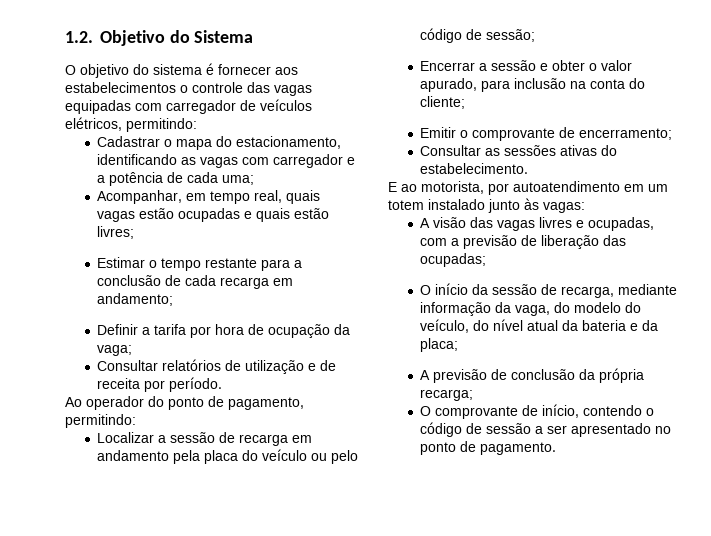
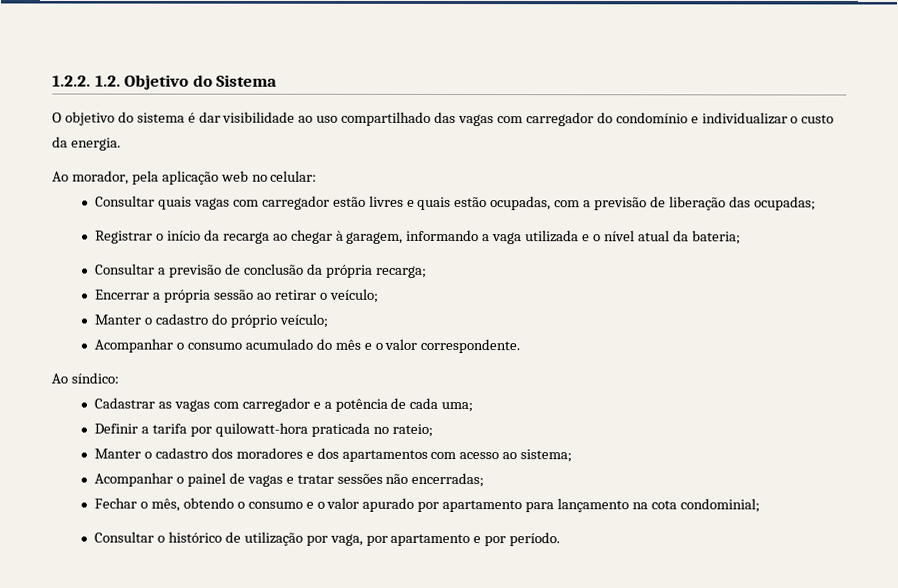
- 1.2. Objetivo do Sistema
+ 1.2.2. 1.2. Objetivo do Sistema
- O objetivo do sistema é fornecer aos estabelecimentos o controle das vagas equipadas com carregador de veículos elétricos, permitindo:
- Cadastrar o mapa do estacionamento, identificando as vagas com carregador e a potência de cada uma;
+ O objetivo do sistema é dar visibilidade ao uso compartilhado das vagas com carregador do condomínio e individualizar o custo da energia.
+ Ao morador, pela aplicação web no celular:
+ Consultar quais vagas com carregador estão livres e quais estão ocupadas, com a previsão de liberação das ocupadas;
+ Registrar o início da recarga ao chegar à garagem, informando a vaga utilizada e o nível atual da bateria;
+ Consultar a previsão de conclusão da própria recarga;
+ Encerrar a própria sessão ao retirar o veículo;
+ Manter o cadastro do próprio veículo;
+ Acompanhar o consumo acumulado do mês e o valor correspondente.
+ Ao síndico:
+ Cadastrar as vagas com carregador e a potência de cada uma;
- Acompanhar, em tempo real, quais vagas estão ocupadas e quais estão livres;
- Estimar o tempo restante para a conclusão de cada recarga em andamento;
- Definir a tarifa por hora de ocupação da vaga;
- Consultar relatórios de utilização e de receita por período.
- Ao operador do ponto de pagamento, permitindo:
- Localizar a sessão de recarga em andamento pela placa do veículo ou pelo código de sessão;
- Encerrar a sessão e obter o valor apurado, para inclusão na conta do cliente;
- Emitir o comprovante de encerramento;
- Consultar as sessões ativas do estabelecimento.
- E ao motorista, por autoatendimento em um totem instalado junto às vagas:
- A visão das vagas livres e ocupadas, com a previsão de liberação das ocupadas;
- O início da sessão de recarga, mediante informação da vaga, do modelo do veículo, do nível atual da bateria e da placa;
- A previsão de conclusão da própria recarga;
- O comprovante de início, contendo o código de sessão a ser apresentado no ponto de pagamento.
+ Definir a tarifa por quilowatt-hora praticada no rateio;
+ Manter o cadastro dos moradores e dos apartamentos com acesso ao sistema;
+ Acompanhar o painel de vagas e tratar sessões não encerradas;
+ Fechar o mês, obtendo o consumo e o valor apurado por apartamento para lançamento na cota condominial;
+ Consultar o histórico de utilização por vaga, por apartamento e por período.

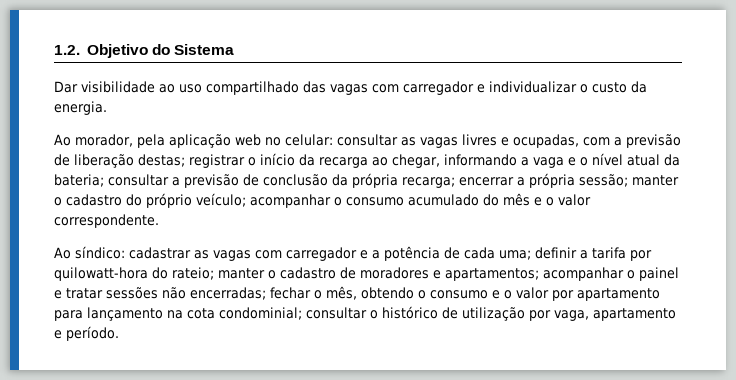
- 1.2.2. 1.2. Objetivo do Sistema
+ 1.2. Objetivo do Sistema
- O objetivo do sistema é dar visibilidade ao uso compartilhado das vagas com carregador do condomínio e individualizar o custo da energia.
+ Dar visibilidade ao uso compartilhado das vagas com carregador e individualizar o custo da energia.
- Ao morador, pela aplicação web no celular:
- Consultar quais vagas com carregador estão livres e quais estão ocupadas, com a previsão de liberação das ocupadas;
- Registrar o início da recarga ao chegar à garagem, informando a vaga utilizada e o nível atual da bateria;
- Consultar a previsão de conclusão da própria recarga;
- Encerrar a própria sessão ao retirar o veículo;
- Manter o cadastro do próprio veículo;
- Acompanhar o consumo acumulado do mês e o valor correspondente.
+ Ao morador, pela aplicação web no celular: consultar as vagas livres e ocupadas, com a previsão de liberação destas; registrar o início da recarga ao chegar, informando a vaga e o nível atual da bateria; consultar a previsão de conclusão da própria recarga; encerrar a própria sessão; manter o cadastro do próprio veículo; acompanhar o consumo acumulado do mês e o valor correspondente.
- Ao síndico:
- Cadastrar as vagas com carregador e a potência de cada uma;
- Definir a tarifa por quilowatt-hora praticada no rateio;
- Manter o cadastro dos moradores e dos apartamentos com acesso ao sistema;
- Acompanhar o painel de vagas e tratar sessões não encerradas;
- Fechar o mês, obtendo o consumo e o valor apurado por apartamento para lançamento na cota condominial;
- Consultar o histórico de utilização por vaga, por apartamento e por período.
+ Ao síndico: cadastrar as vagas com carregador e a potência de cada uma; definir a tarifa por quilowatt-hora do rateio; manter o cadastro de moradores e apartamentos; acompanhar o painel e tratar sessões não encerradas; fechar o mês, obtendo o consumo e o valor por apartamento para lançamento na cota condominial; consultar o histórico de utilização por vaga, apartamento e período.

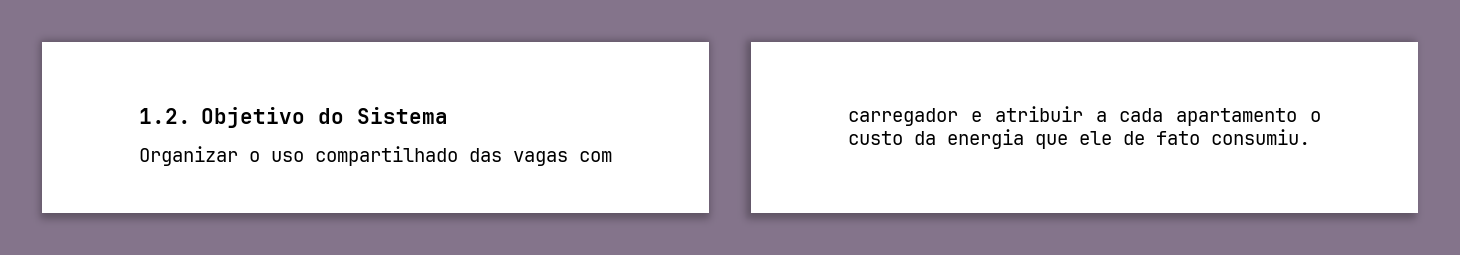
- Dar visibilidade ao uso compartilhado das vagas com carregador e individualizar o custo da energia.
- Ao morador, pela aplicação web no celular: consultar as vagas livres e ocupadas, com a previsão de liberação destas; registrar o início da recarga ao chegar, informando a vaga e o nível atual da bateria; consultar a previsão de conclusão da própria recarga; encerrar a própria sessão; manter o cadastro do próprio veículo; acompanhar o consumo acumulado do mês e o valor correspondente.
- Ao síndico: cadastrar as vagas com carregador e a potência de cada uma; definir a tarifa por quilowatt-hora do rateio; manter o cadastro de moradores e apartamentos; acompanhar o painel e tratar sessões não encerradas; fechar o mês, obtendo o consumo e o valor por apartamento para lançamento na cota condominial; consultar o histórico de utilização por vaga, apartamento e período.
+ Organizar o uso compartilhado das vagas com carregador e atribuir a cada apartamento o custo da energia que ele de fato consumiu.

